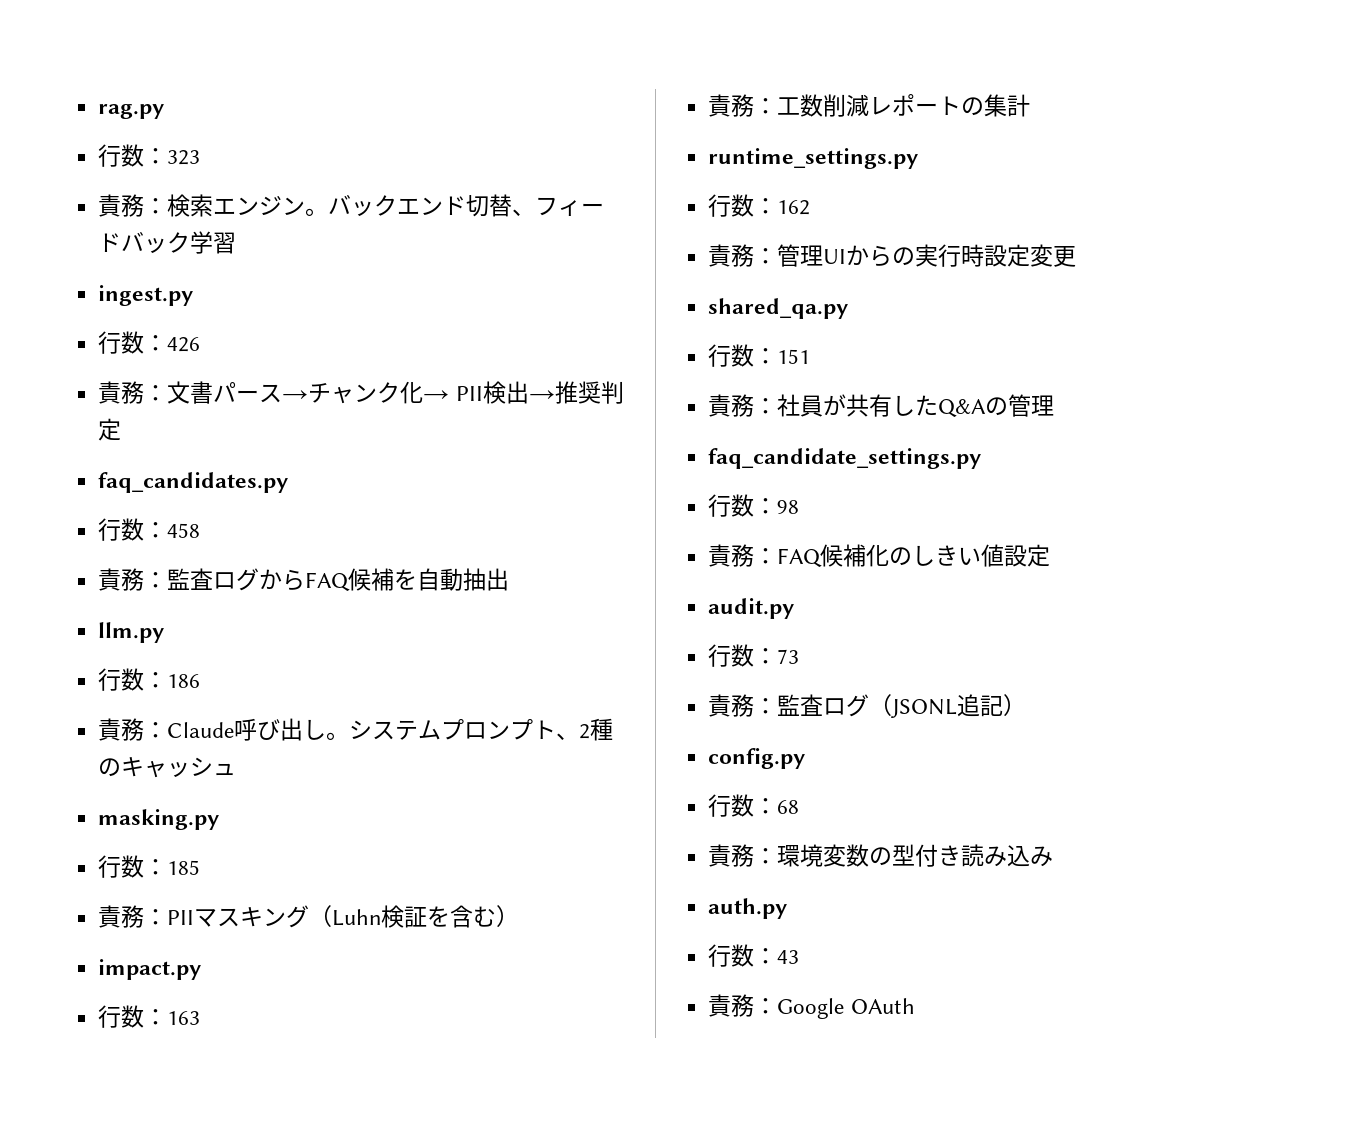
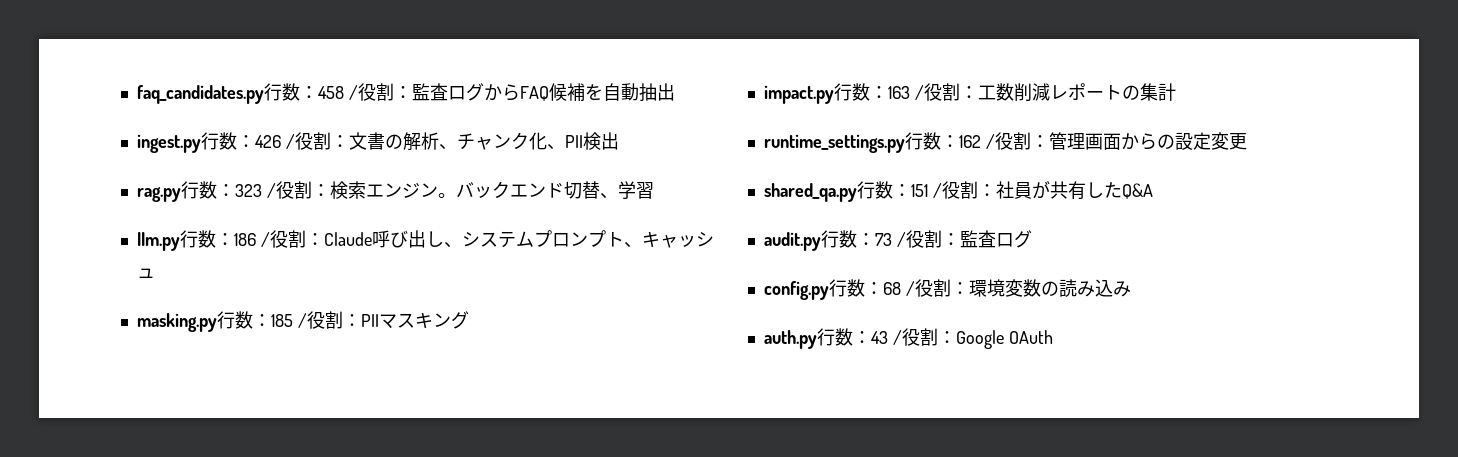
+ faq_candidates.py行数：458 /役割：監査ログからFAQ候補を自動抽出
+ ingest.py行数：426 /役割：文書の解析、チャンク化、PII検出
- rag.py
- 行数：323
- 責務：検索エンジン。
+ rag.py行数：323 /役割：検索エンジン。
- バックエンド切替、フィードバック学習
- ingest.py
- 行数：426
- 責務：文書パース→チャンク化→ PII検出→推奨判定
- faq_candidates.py
- 行数：458
- 責務：監査ログからFAQ候補を自動抽出
+ バックエンド切替、学習
- llm.py
- 行数：186
- 責務：Claude呼び出し。システムプロンプト、2種のキャッシュ
+ llm.py行数：186 /役割：Claude呼び出し、システムプロンプト、キャッシュ
- masking.py
- 行数：185
- 責務：PIIマスキング（Luhn検証を含む）
+ masking.py行数：185 /役割：PIIマスキング
- impact.py
- 行数：163
- 責務：工数削減レポートの集計
+ impact.py行数：163 /役割：工数削減レポートの集計
- runtime_settings.py
- 行数：162
- 責務：管理UIからの実行時設定変更
+ runtime_settings.py行数：162 /役割：管理画面からの設定変更
- shared_qa.py
- 行数：151
- 責務：社員が共有したQ&Aの管理
- faq_candidate_settings.py
- 行数：98
- 責務：FAQ候補化のしきい値設定
+ shared_qa.py行数：151 /役割：社員が共有したQ&A
- audit.py
- 行数：73
- 責務：監査ログ（JSONL追記）
+ audit.py行数：73 /役割：監査ログ
- config.py
- 行数：68
- 責務：環境変数の型付き読み込み
+ config.py行数：68 /役割：環境変数の読み込み
- auth.py
- 行数：43
- 責務：Google OAuth
+ auth.py行数：43 /役割：Google OAuth

